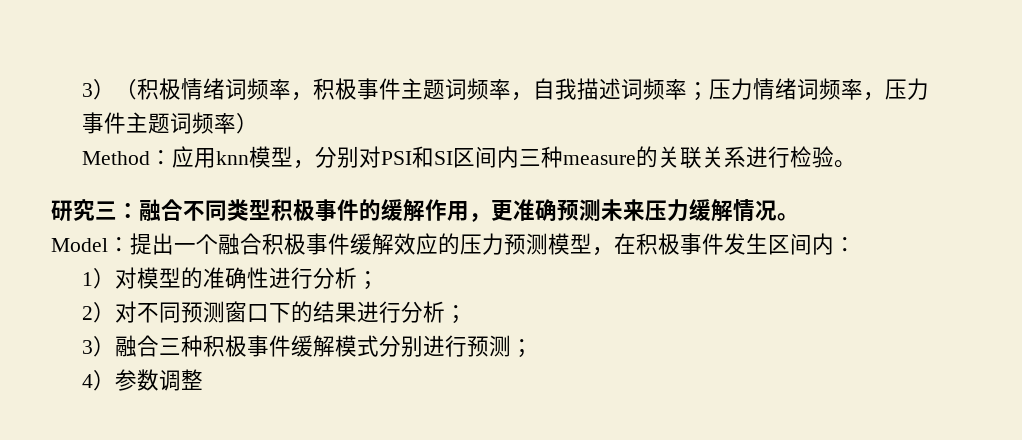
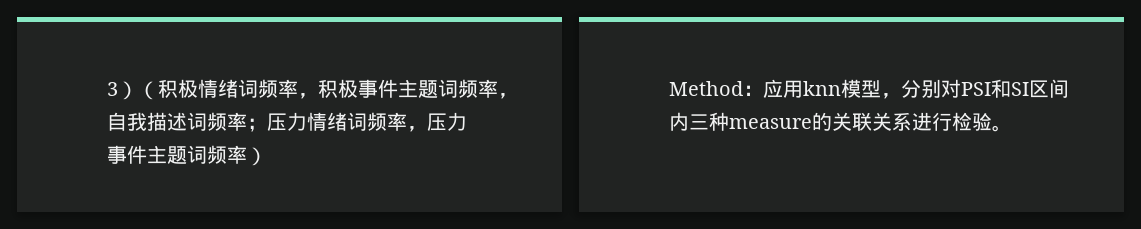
- 研究三：融合不同类型积极事件的缓解作用，更准确预测未来压力缓解情况。
- Model：提出一个融合积极事件缓解效应的压力预测模型，在积极事件发生区间内：
- 1）对模型的准确性进行分析；
- 2）对不同预测窗口下的结果进行分析；
- 3）融合三种积极事件缓解模式分别进行预测；
- 4）参数调整

